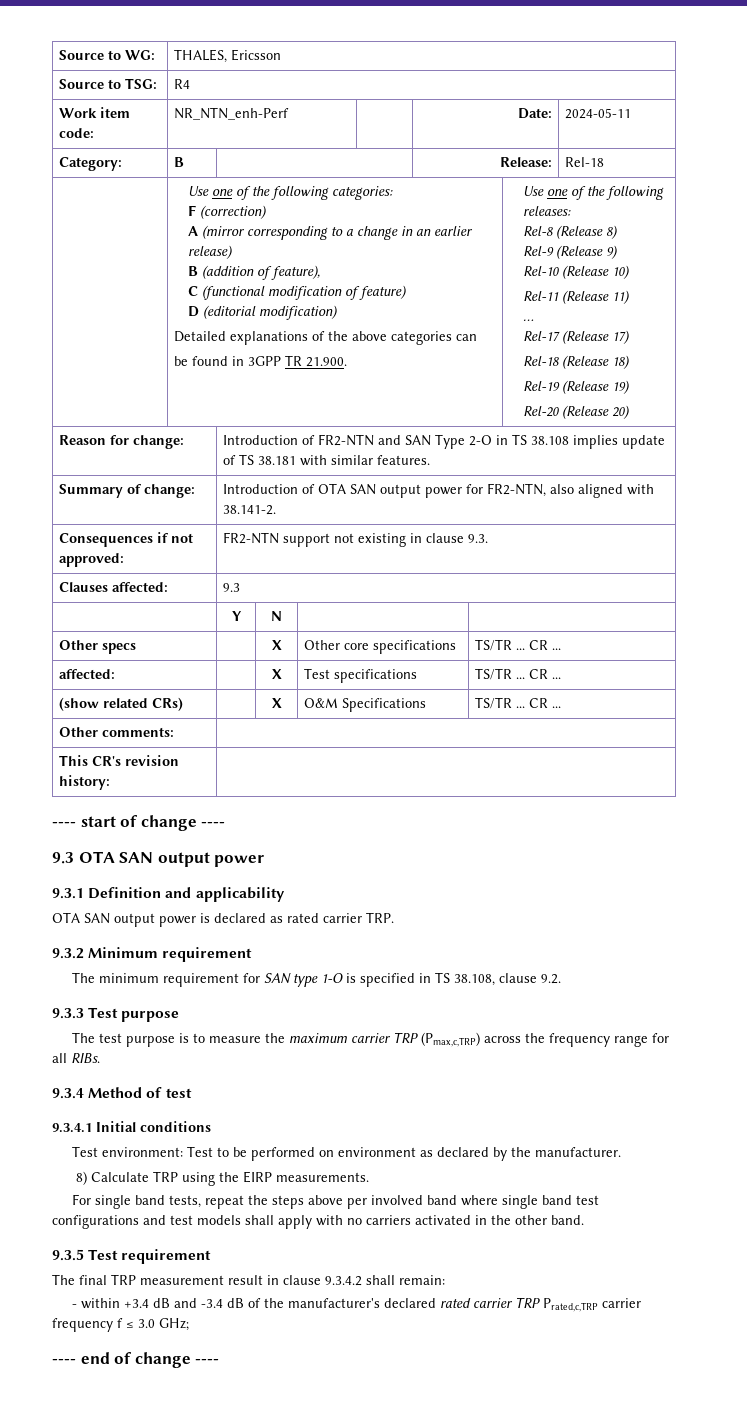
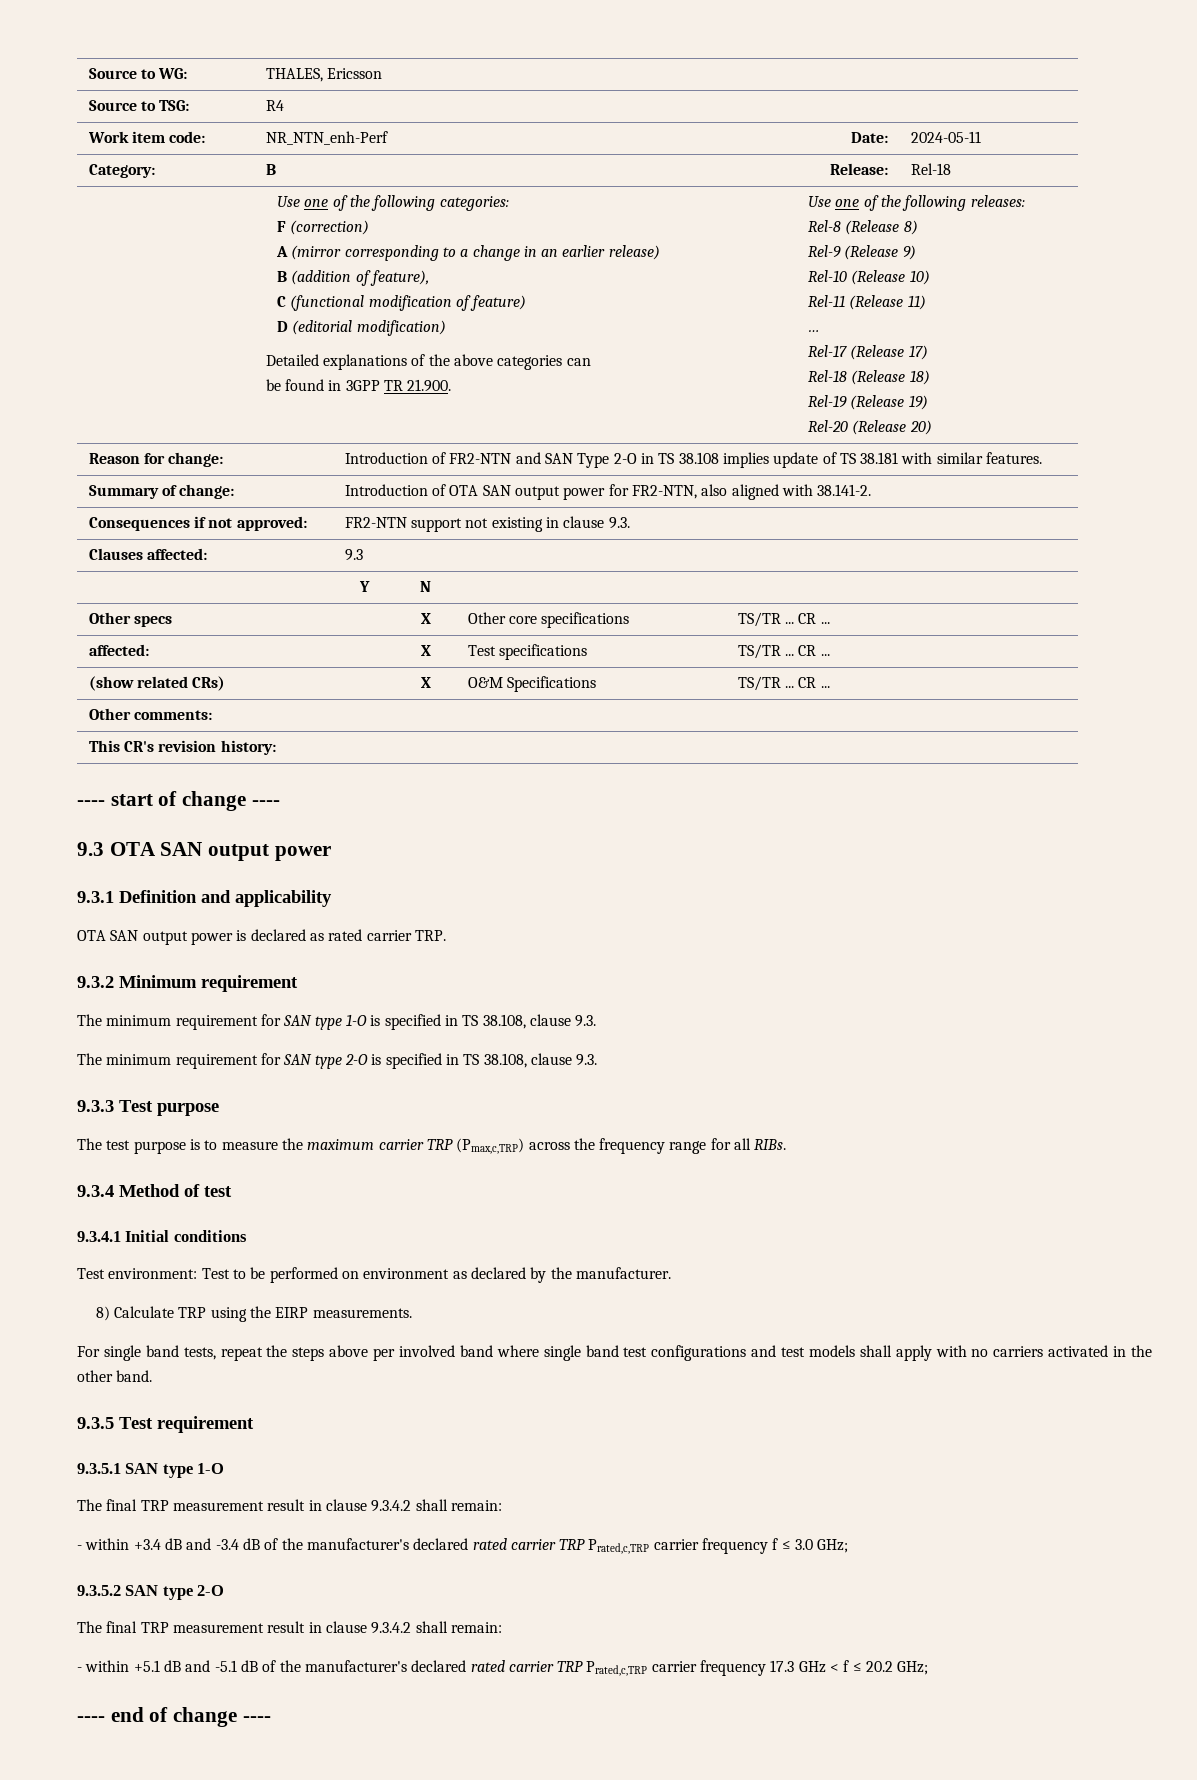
- The minimum requirement for SAN type 1-O is specified in TS 38.108, clause 9.2.
+ The minimum requirement for SAN type 1-O is specified in TS 38.108, clause 9.3.
+ The minimum requirement for SAN type 2-O is specified in TS 38.108, clause 9.3.
+ 9.3.5.1 SAN type 1-O
+ 9.3.5.2 SAN type 2-O
+ The final TRP measurement result in clause 9.3.4.2 shall remain:
+ - within +5.1 dB and -5.1 dB of the manufacturer's declared rated carrier TRP Prated,c,TRP carrier frequency 17.3 GHz < f ≤ 20.2 GHz;

